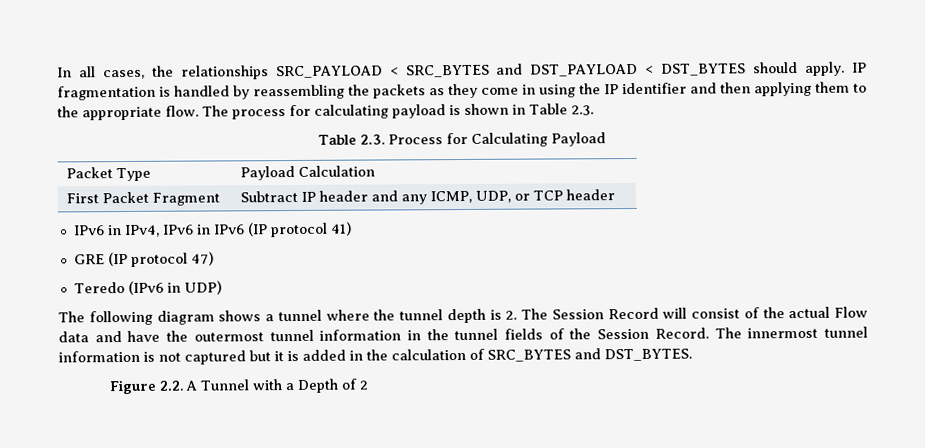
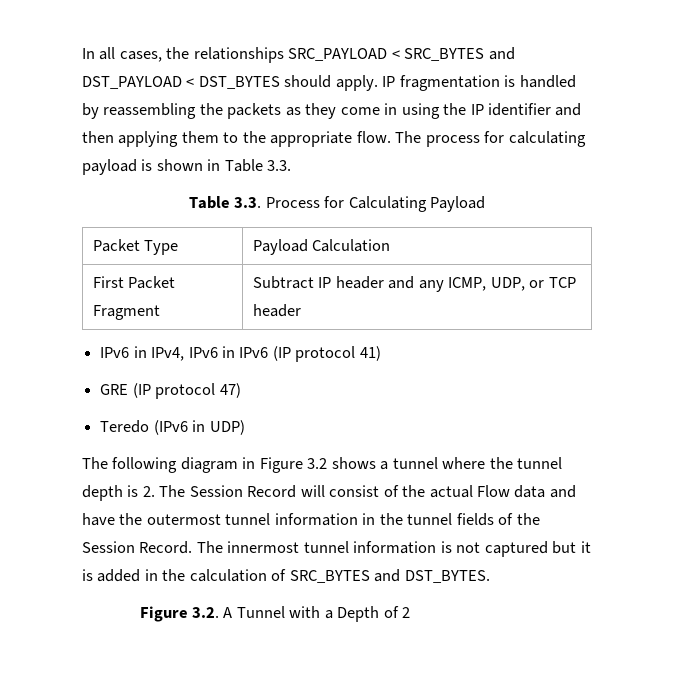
- The process for calculating payload is shown in Table 2.3.
- Table 2.3. Process for Calculating Payload
+ The process for calculating payload is shown in Table 3.3.
+ Table 3.3. Process for Calculating Payload
- The following diagram shows a tunnel where the tunnel depth is 2. The Session Record will consist of the actual Flow data and have the outermost tunnel information in the tunnel fields of the Session Record.
+ The following diagram in Figure 3.2 shows a tunnel where the tunnel depth is 2. The Session Record will consist of the actual Flow data and have the outermost tunnel information in the tunnel fields of the Session Record.
- Figure 2.2. A Tunnel with a Depth of 2
+ Figure 3.2. A Tunnel with a Depth of 2

